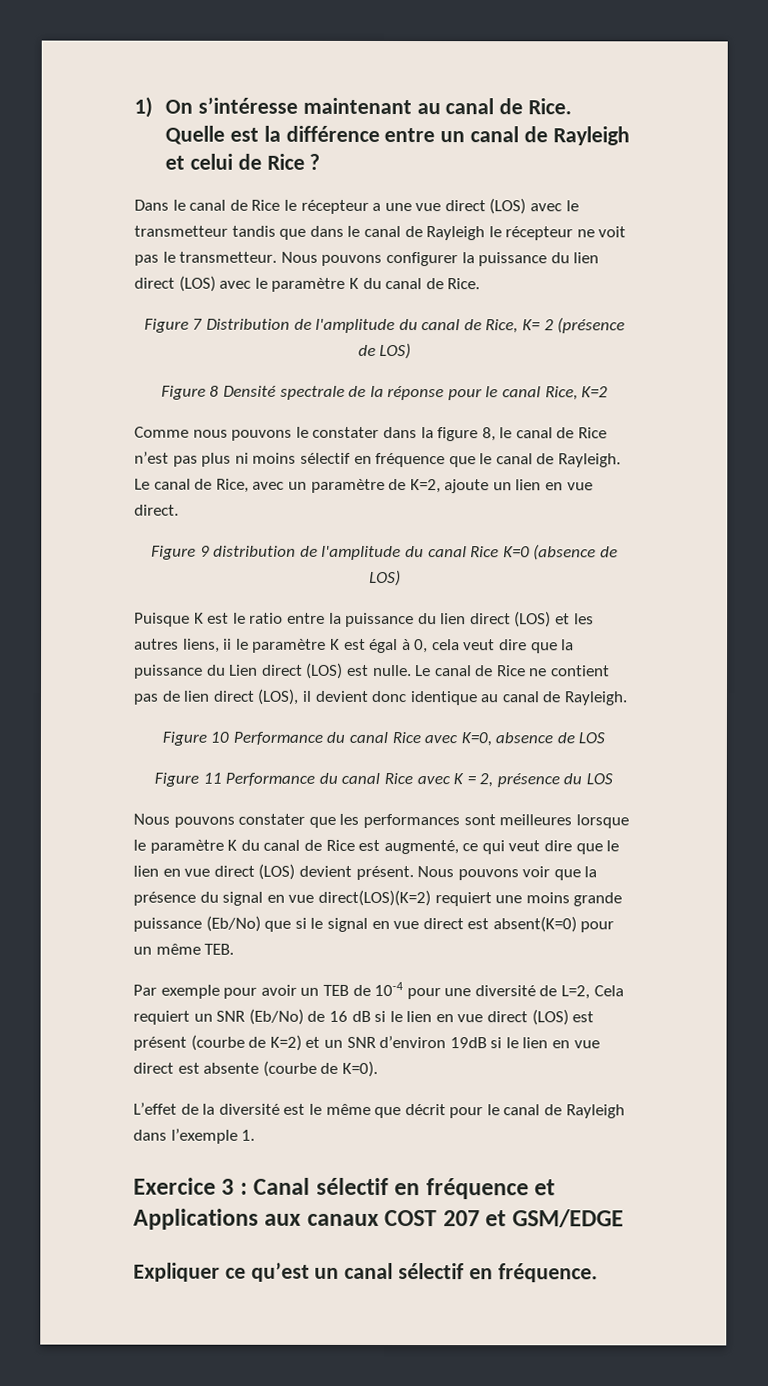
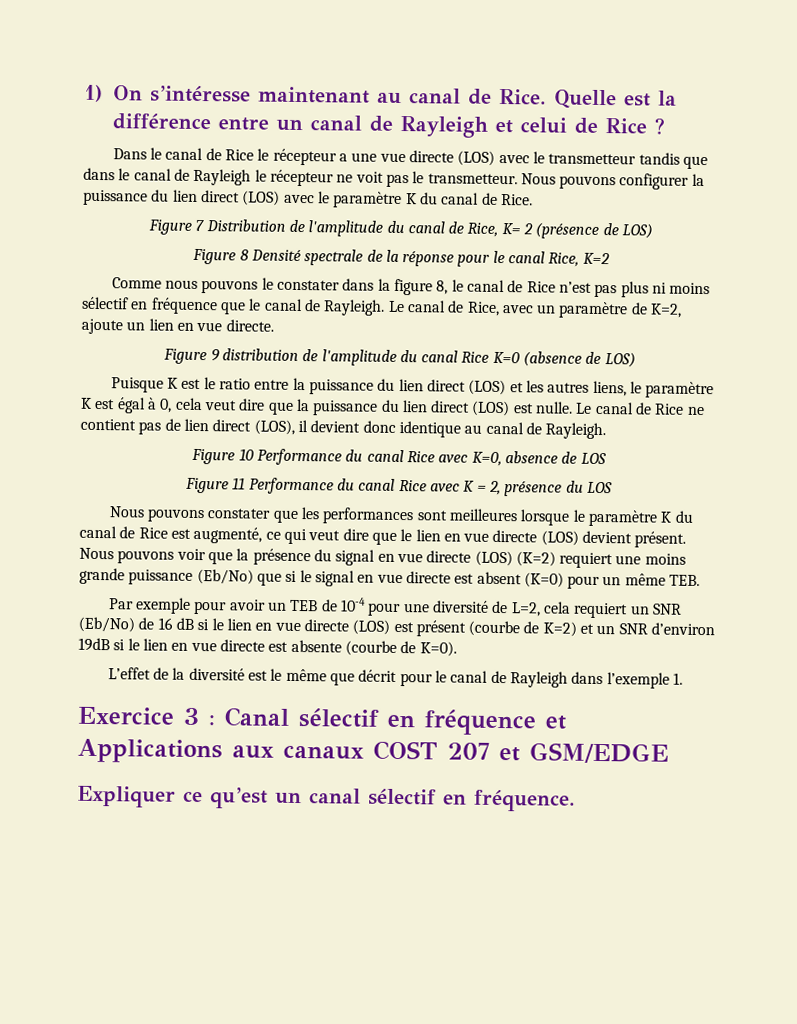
- Dans le canal de Rice le récepteur a une vue direct (LOS) avec le transmetteur tandis que dans le canal de Rayleigh le récepteur ne voit pas le transmetteur.
+ Dans le canal de Rice le récepteur a une vue directe (LOS) avec le transmetteur tandis que dans le canal de Rayleigh le récepteur ne voit pas le transmetteur.
- Le canal de Rice, avec un paramètre de K=2, ajoute un lien en vue direct.
+ Le canal de Rice, avec un paramètre de K=2, ajoute un lien en vue directe.
- Puisque K est le ratio entre la puissance du lien direct (LOS) et les autres liens, ii le paramètre K est égal à 0, cela veut dire que la puissance du Lien direct (LOS) est nulle.
+ Puisque K est le ratio entre la puissance du lien direct (LOS) et les autres liens, le paramètre K est égal à 0, cela veut dire que la puissance du lien direct (LOS) est nulle.
- Nous pouvons constater que les performances sont meilleures lorsque le paramètre K du canal de Rice est augmenté, ce qui veut dire que le lien en vue direct (LOS) devient présent.
+ Nous pouvons constater que les performances sont meilleures lorsque le paramètre K du canal de Rice est augmenté, ce qui veut dire que le lien en vue directe (LOS) devient présent.
- Nous pouvons voir que la présence du signal en vue direct(LOS)(K=2) requiert une moins grande puissance (Eb/No) que si le signal en vue direct est absent(K=0) pour un même TEB.
+ Nous pouvons voir que la présence du signal en vue directe (LOS) (K=2) requiert une moins grande puissance (Eb/No) que si le signal en vue directe est absent (K=0) pour un même TEB.
- Par exemple pour avoir un TEB de 10-4 pour une diversité de L=2, Cela requiert un SNR (Eb/No) de 16 dB si le lien en vue direct (LOS) est présent (courbe de K=2) et un SNR d’environ 19dB si le lien en vue direct est absente (courbe de K=0).
+ Par exemple pour avoir un TEB de 10-4 pour une diversité de L=2, cela requiert un SNR (Eb/No) de 16 dB si le lien en vue directe (LOS) est présent (courbe de K=2) et un SNR d’environ 19dB si le lien en vue directe est absente (courbe de K=0).

